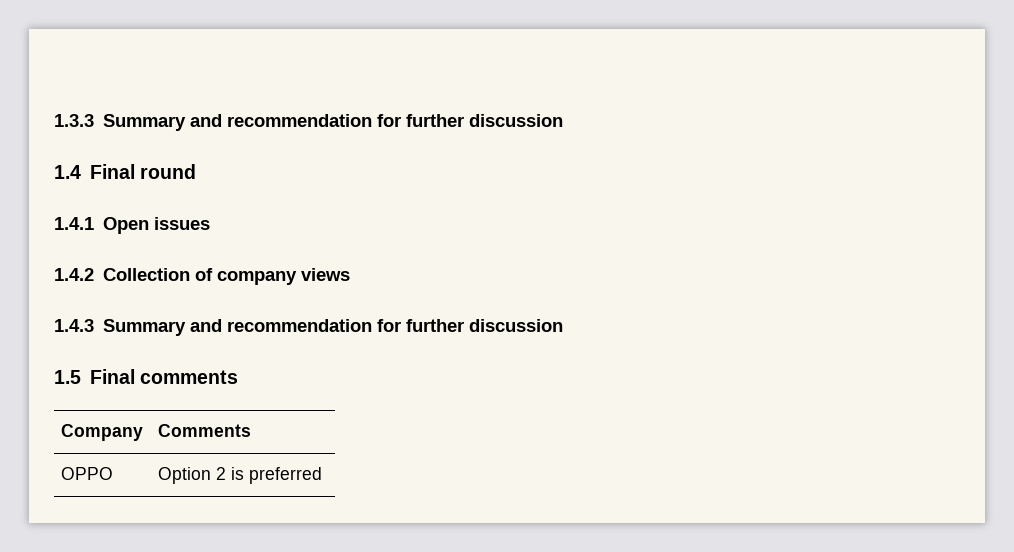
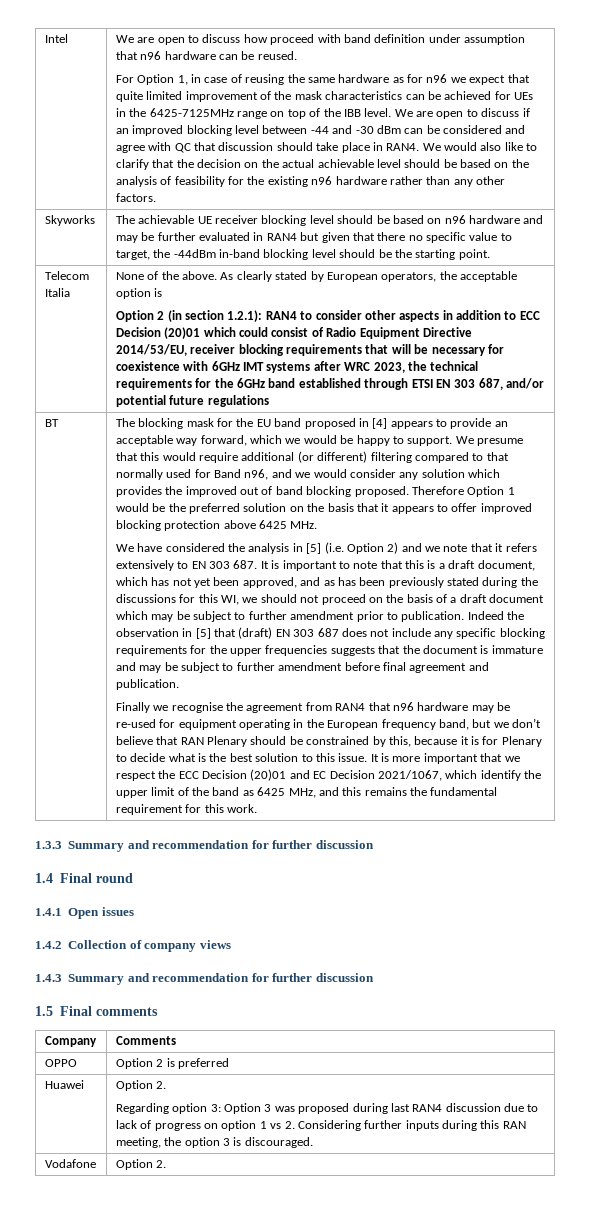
+ Intel | We are open to discuss how proceed with band definition under assumption that n96 hardware can be reused.
+ For Option 1, in case of reusing the same hardware as for n96 we expect that quite limited improvement of the mask characteristics can be achieved for UEs in the 6425-7125MHz range on top of the IBB level. We are open to discuss if an improved blocking level between -44 and -30 dBm can be considered and agree with QC that discussion should take place in RAN4. We would also like to clarify that the decision on the actual achievable level should be based on the analysis of feasibility for the existing n96 hardware rather than any other factors.
+ Skyworks | The achievable UE receiver blocking level should be based on n96 hardware and may be further evaluated in RAN4 but given that there no specific value to target, the -44dBm in-band blocking level should be the starting point.
+ Telecom Italia | None of the above. As clearly stated by European operators, the acceptable option is
+ Option 2 (in section 1.2.1): RAN4 to consider other aspects in addition to ECC Decision (20)01 which could consist of Radio Equipment Directive 2014/53/EU, receiver blocking requirements that will be necessary for coexistence with 6GHz IMT systems after WRC 2023, the technical requirements for the 6GHz band established through ETSI EN 303 687, and/or potential future regulations
+ BT | The blocking mask for the EU band proposed in [4] appears to provide an acceptable way forward, which we would be happy to support. We presume that this would require additional (or different) filtering compared to that normally used for Band n96, and we would consider any solution which provides the improved out of band blocking proposed. Therefore Option 1 would be the preferred solution on the basis that it appears to offer improved blocking protection above 6425 MHz.
+ We have considered the analysis in [5] (i.e. Option 2) and we note that it refers extensively to EN 303 687. It is important to note that this is a draft document, which has not yet been approved, and as has been previously stated during the discussions for this WI, we should not proceed on the basis of a draft document which may be subject to further amendment prior to publication. Indeed the observation in [5] that (draft) EN 303 687 does not include any specific blocking requirements for the upper frequencies suggests that the document is immature and may be subject to further amendment before final agreement and publication.
+ Finally we recognise the agreement from RAN4 that n96 hardware may be re-used for equipment operating in the European frequency band, but we don’t believe that RAN Plenary should be constrained by this, because it is for Plenary to decide what is the best solution to this issue. It is more important that we respect the ECC Decision (20)01 and EC Decision 2021/1067, which identify the upper limit of the band as 6425 MHz, and this remains the fundamental requirement for this work.
+ Huawei | Option 2.
+ Regarding option 3: Option 3 was proposed during last RAN4 discussion due to lack of progress on option 1 vs 2. Considering further inputs during this RAN meeting, the option 3 is discouraged.
+ Vodafone | Option 2.

